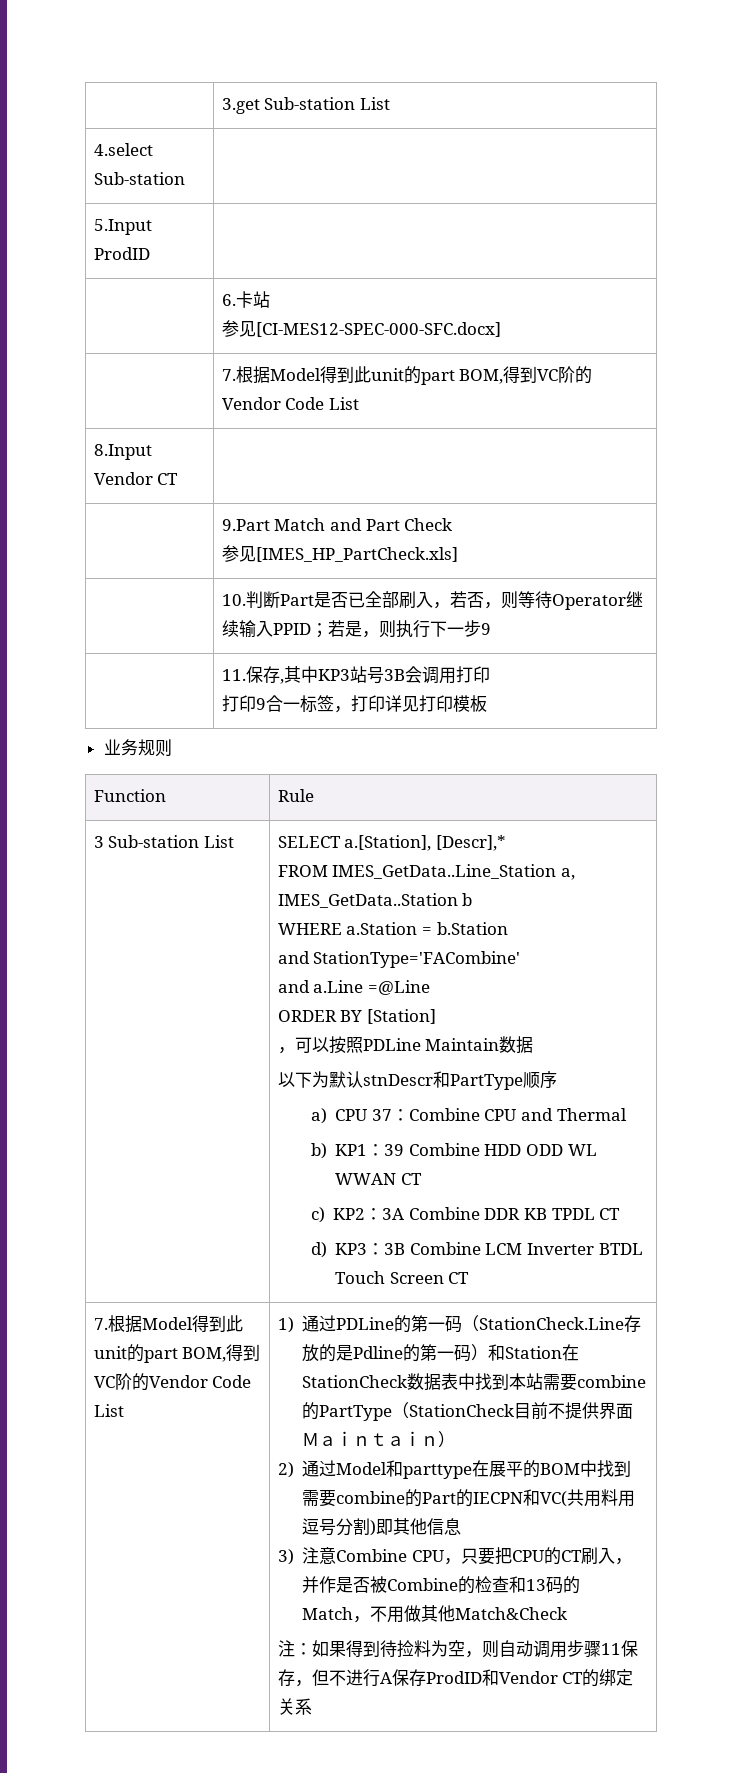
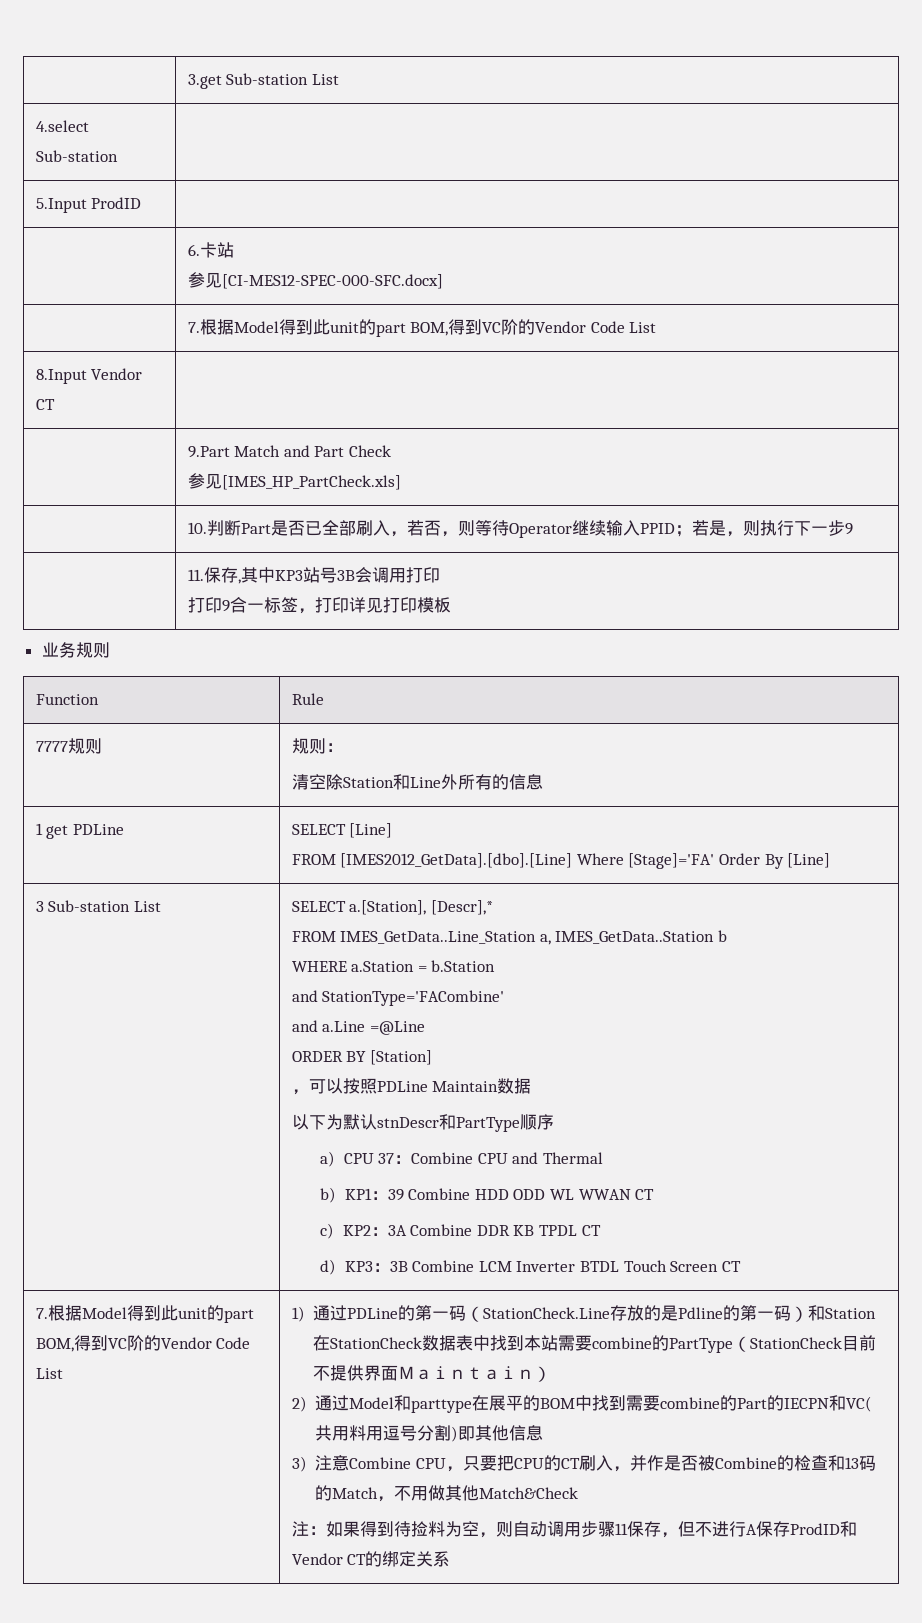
+ 7777规则 | 规则：
+ 清空除Station和Line外所有的信息
+ 1 get PDLine | SELECT [Line]
+ FROM [IMES2012_GetData].[dbo].[Line] Where [Stage]='FA' Order By [Line]

